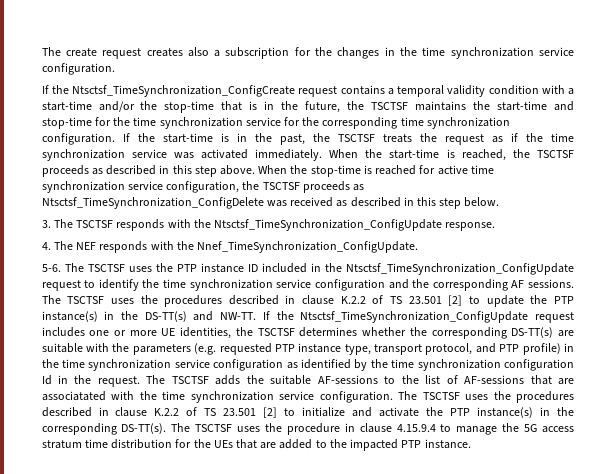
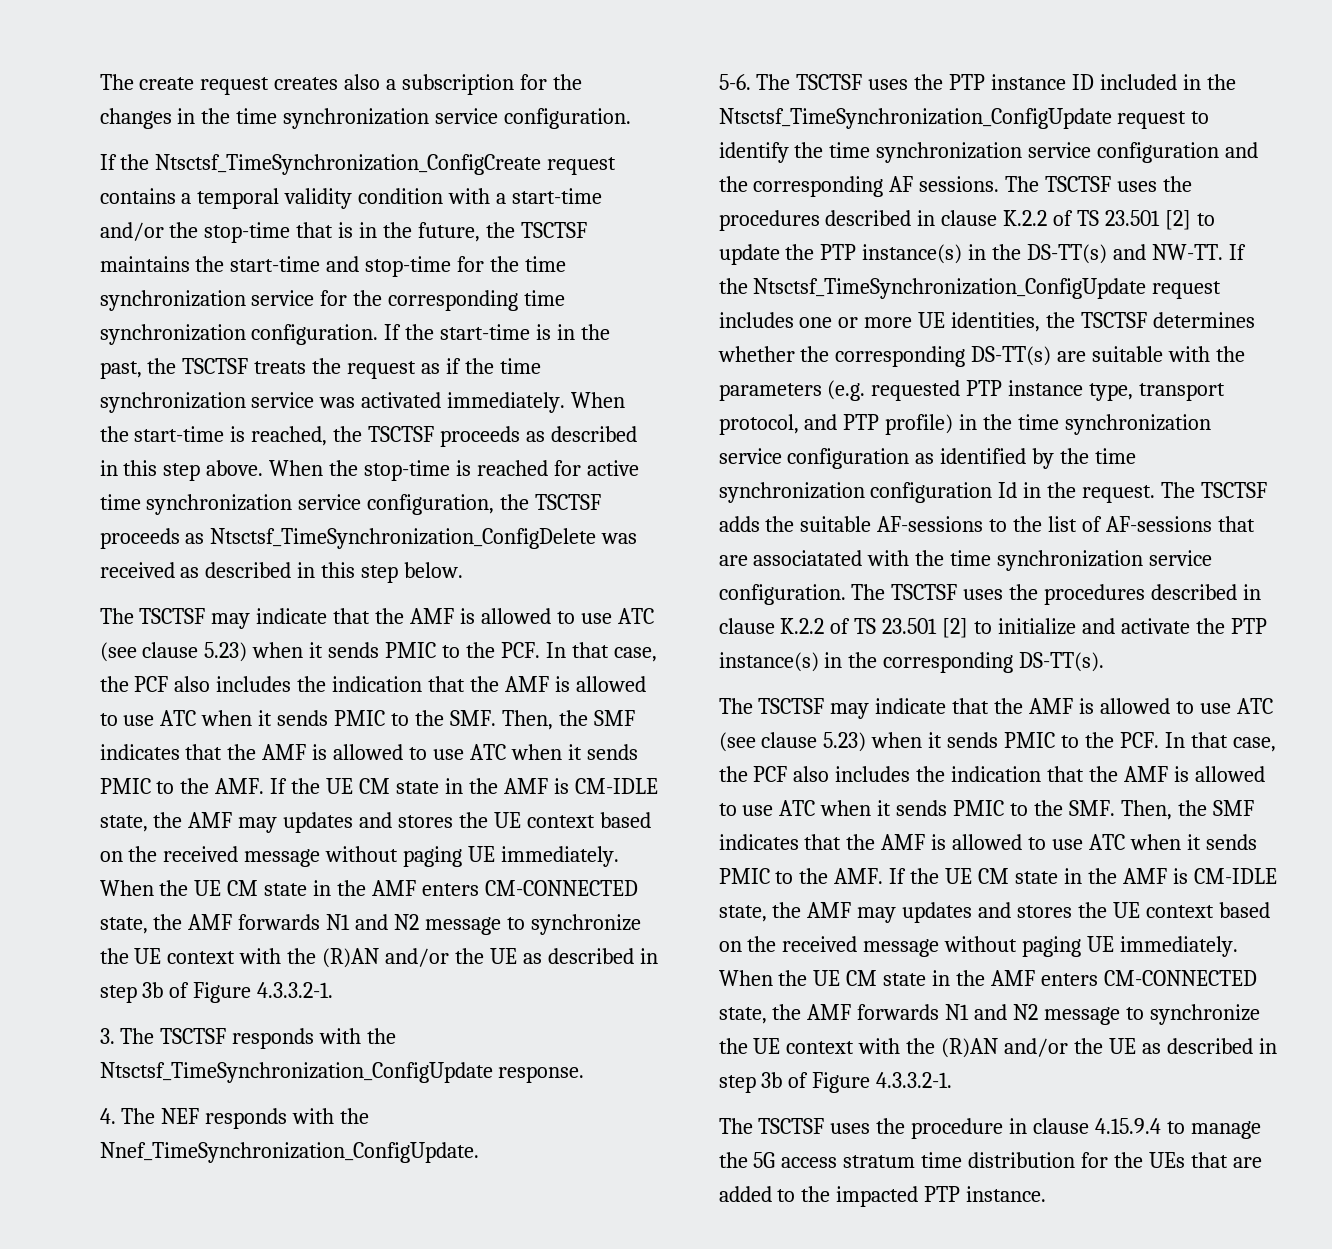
  When the stop-time is reached for active time synchronization service configuration, the TSCTSF proceeds as Ntsctsf_TimeSynchronization_ConfigDelete was received as described in this step below.
+ The TSCTSF may indicate that the AMF is allowed to use ATC (see clause 5.23) when it sends PMIC to the PCF. In that case, the PCF also includes the indication that the AMF is allowed to use ATC when it sends PMIC to the SMF. Then, the SMF indicates that the AMF is allowed to use ATC when it sends PMIC to the AMF. If the UE CM state in the AMF is CM-IDLE state, the AMF may updates and stores the UE context based on the received message without paging UE immediately. When the UE CM state in the AMF enters CM-CONNECTED state, the AMF forwards N1 and N2 message to synchronize the UE context with the (R)AN and/or the UE as described in step 3b of Figure 4.3.3.2-1.
- The TSCTSF uses the procedures described in clause K.2.2 of TS 23.501 [2] to initialize and activate the PTP instance(s) in the corresponding DS-TT(s). The TSCTSF uses the procedure in clause 4.15.9.4 to manage the 5G access stratum time distribution for the UEs that are added to the impacted PTP instance.
+ The TSCTSF uses the procedures described in clause K.2.2 of TS 23.501 [2] to initialize and activate the PTP instance(s) in the corresponding DS-TT(s).
+ The TSCTSF may indicate that the AMF is allowed to use ATC (see clause 5.23) when it sends PMIC to the PCF. In that case, the PCF also includes the indication that the AMF is allowed to use ATC when it sends PMIC to the SMF. Then, the SMF indicates that the AMF is allowed to use ATC when it sends PMIC to the AMF. If the UE CM state in the AMF is CM-IDLE state, the AMF may updates and stores the UE context based on the received message without paging UE immediately. When the UE CM state in the AMF enters CM-CONNECTED state, the AMF forwards N1 and N2 message to synchronize the UE context with the (R)AN and/or the UE as described in step 3b of Figure 4.3.3.2-1.
+ The TSCTSF uses the procedure in clause 4.15.9.4 to manage the 5G access stratum time distribution for the UEs that are added to the impacted PTP instance.

